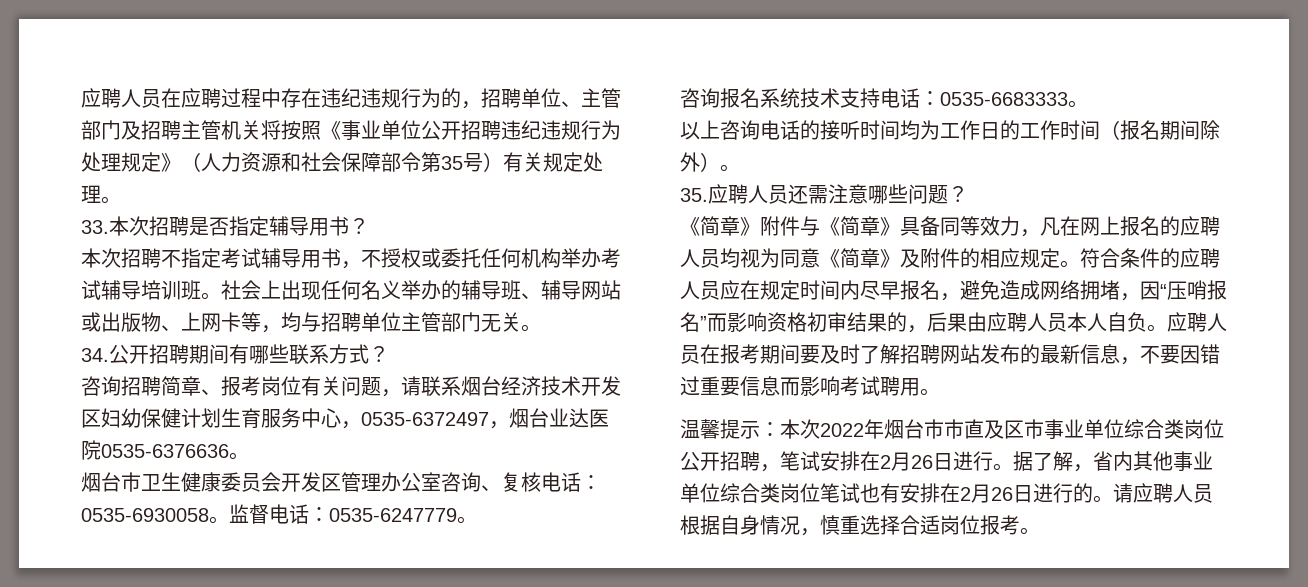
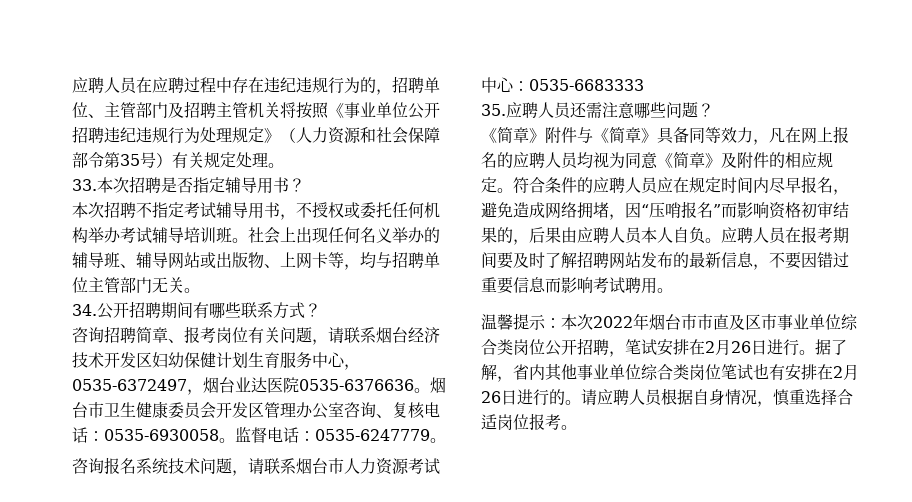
- 咨询招聘简章、报考岗位有关问题，请联系烟台经济技术开发区妇幼保健计划生育服务中心，0535-6372497，烟台业达医院0535-6376636。
- 烟台市卫生健康委员会开发区管理办公室咨询、复核电话：0535-6930058。
+ 咨询招聘简章、报考岗位有关问题，请联系烟台经济技术开发区妇幼保健计划生育服务中心，0535-6372497，烟台业达医院0535-6376636。烟台市卫生健康委员会开发区管理办公室咨询、复核电话：0535-6930058。
- 咨询报名系统技术支持电话：0535-6683333。
- 以上咨询电话的接听时间均为工作日的工作时间（报名期间除外）。
+ 咨询报名系统技术问题，请联系烟台市人力资源考试中心：0535-6683333

